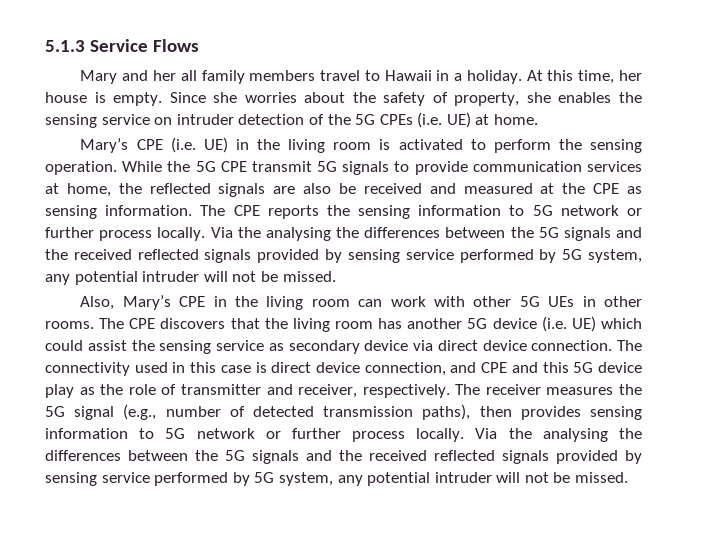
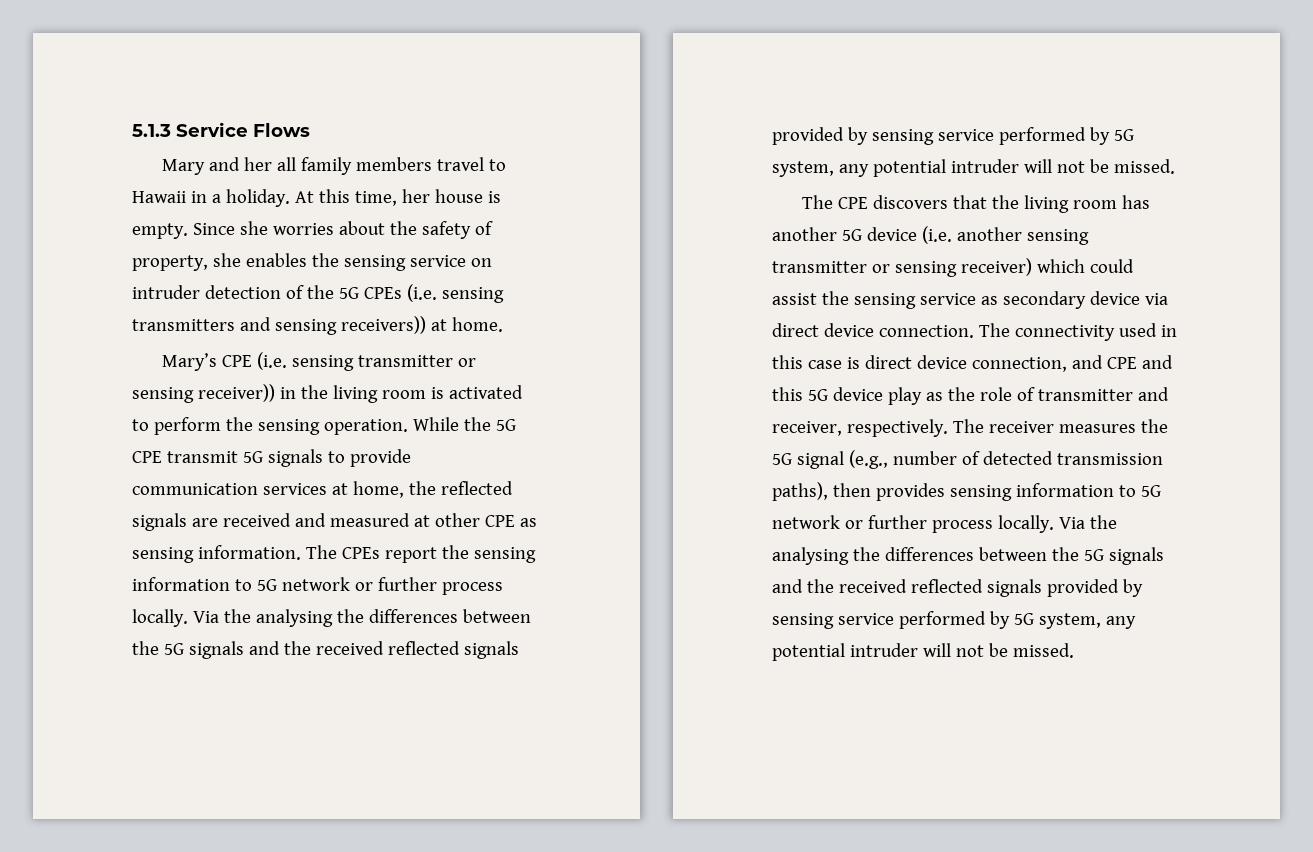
- Since she worries about the safety of property, she enables the sensing service on intruder detection of the 5G CPEs (i.e. UE) at home.
+ Since she worries about the safety of property, she enables the sensing service on intruder detection of the 5G CPEs (i.e. sensing transmitters and sensing receivers)) at home.
- Mary’s CPE (i.e. UE) in the living room is activated to perform the sensing operation.
+ Mary’s CPE (i.e. sensing transmitter or sensing receiver)) in the living room is activated to perform the sensing operation.
- While the 5G CPE transmit 5G signals to provide communication services at home, the reflected signals are also be received and measured at the CPE as sensing information.
+ While the 5G CPE transmit 5G signals to provide communication services at home, the reflected signals are received and measured at other CPE as sensing information.
- The CPE reports the sensing information to 5G network or further process locally.
+ The CPEs report the sensing information to 5G network or further process locally.
- Also, Mary’s CPE in the living room can work with other 5G UEs in other rooms. The CPE discovers that the living room has another 5G device (i.e. UE) which could assist the sensing service as secondary device via direct device connection.
+ The CPE discovers that the living room has another 5G device (i.e. another sensing transmitter or sensing receiver) which could assist the sensing service as secondary device via direct device connection.

